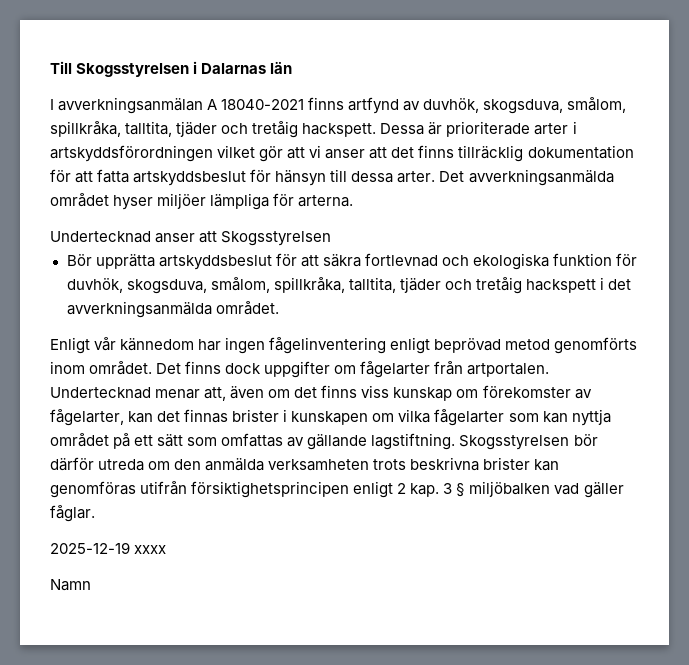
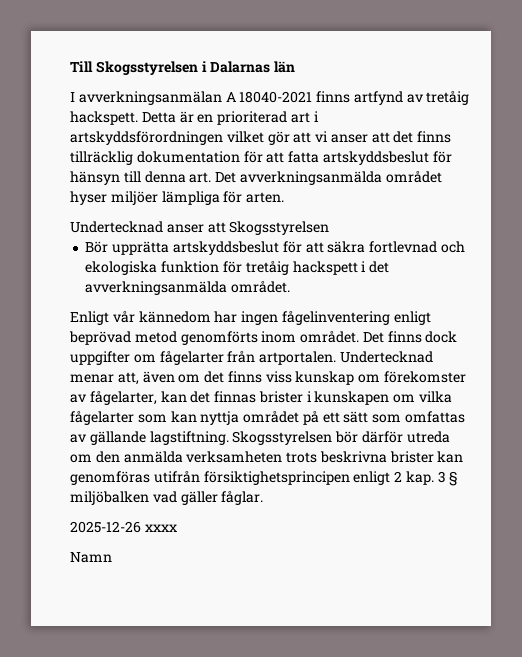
- I avverkningsanmälan A 18040-2021 finns artfynd av duvhök, skogsduva, smålom, spillkråka, talltita, tjäder och tretåig hackspett. Dessa är prioriterade arter i artskyddsförordningen vilket gör att vi anser att det finns tillräcklig dokumentation för att fatta artskyddsbeslut för hänsyn till dessa arter. Det avverkningsanmälda området hyser miljöer lämpliga för arterna.
+ I avverkningsanmälan A 18040-2021 finns artfynd av tretåig hackspett. Detta är en prioriterad art i artskyddsförordningen vilket gör att vi anser att det finns tillräcklig dokumentation för att fatta artskyddsbeslut för hänsyn till denna art. Det avverkningsanmälda området hyser miljöer lämpliga för arten.
- Bör upprätta artskyddsbeslut för att säkra fortlevnad och ekologiska funktion för duvhök, skogsduva, smålom, spillkråka, talltita, tjäder och tretåig hackspett i det avverkningsanmälda området.
+ Bör upprätta artskyddsbeslut för att säkra fortlevnad och ekologiska funktion för tretåig hackspett i det avverkningsanmälda området.
- 2025-12-19 xxxx
+ 2025-12-26 xxxx

